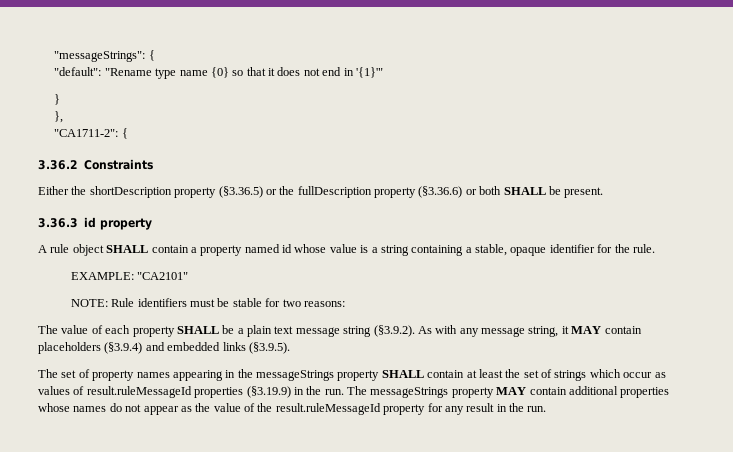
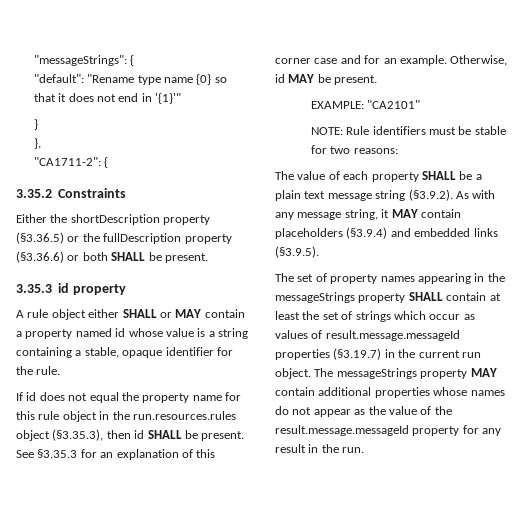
- 3.36.2 Constraints
+ 3.35.2 Constraints
- 3.36.3 id property
+ 3.35.3 id property
- A rule object SHALL contain a property named id whose value is a string containing a stable, opaque identifier for the rule.
+ A rule object either SHALL or MAY contain a property named id whose value is a string containing a stable, opaque identifier for the rule.
+ If id does not equal the property name for this rule object in the run.resources.rules object (§3.35.3), then id SHALL be present. See §3.35.3 for an explanation of this corner case and for an example. Otherwise, id MAY be present.
- The set of property names appearing in the messageStrings property SHALL contain at least the set of strings which occur as values of result.ruleMessageId properties (§3.19.9) in the run.
+ The set of property names appearing in the messageStrings property SHALL contain at least the set of strings which occur as values of result.message.messageId properties (§3.19.7) in the current run object.
- The messageStrings property MAY contain additional properties whose names do not appear as the value of the result.ruleMessageId property for any result in the run.
+ The messageStrings property MAY contain additional properties whose names do not appear as the value of the result.message.messageId property for any result in the run.

